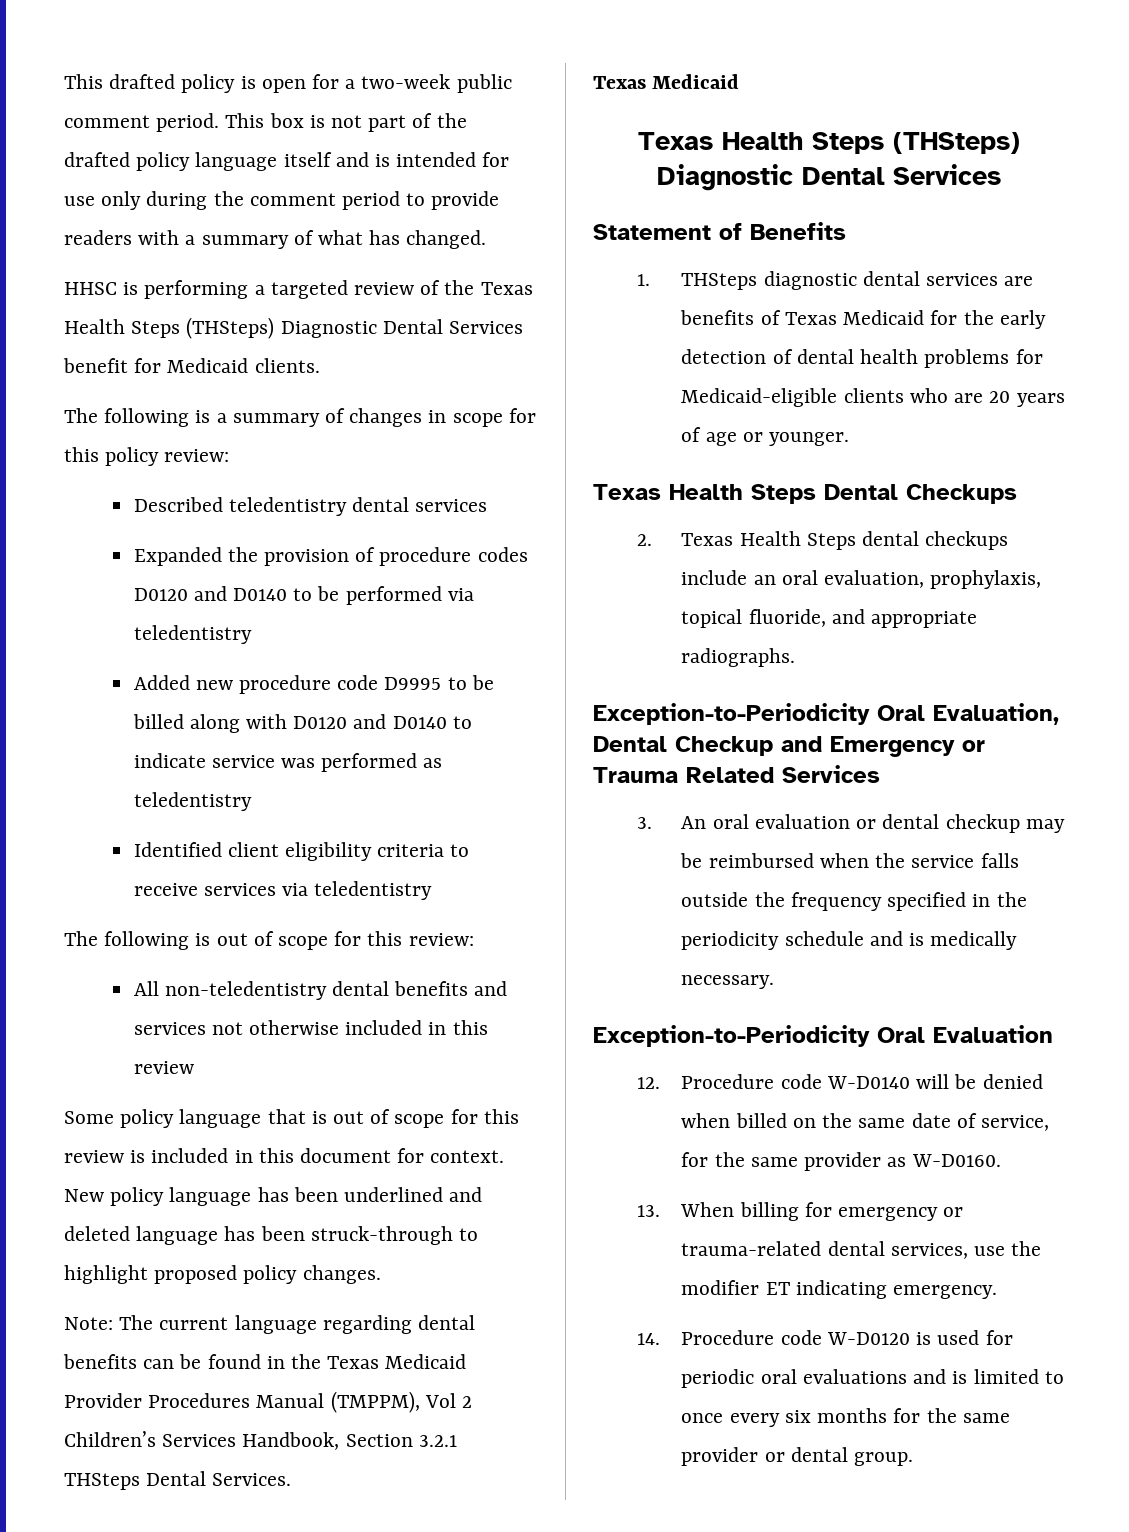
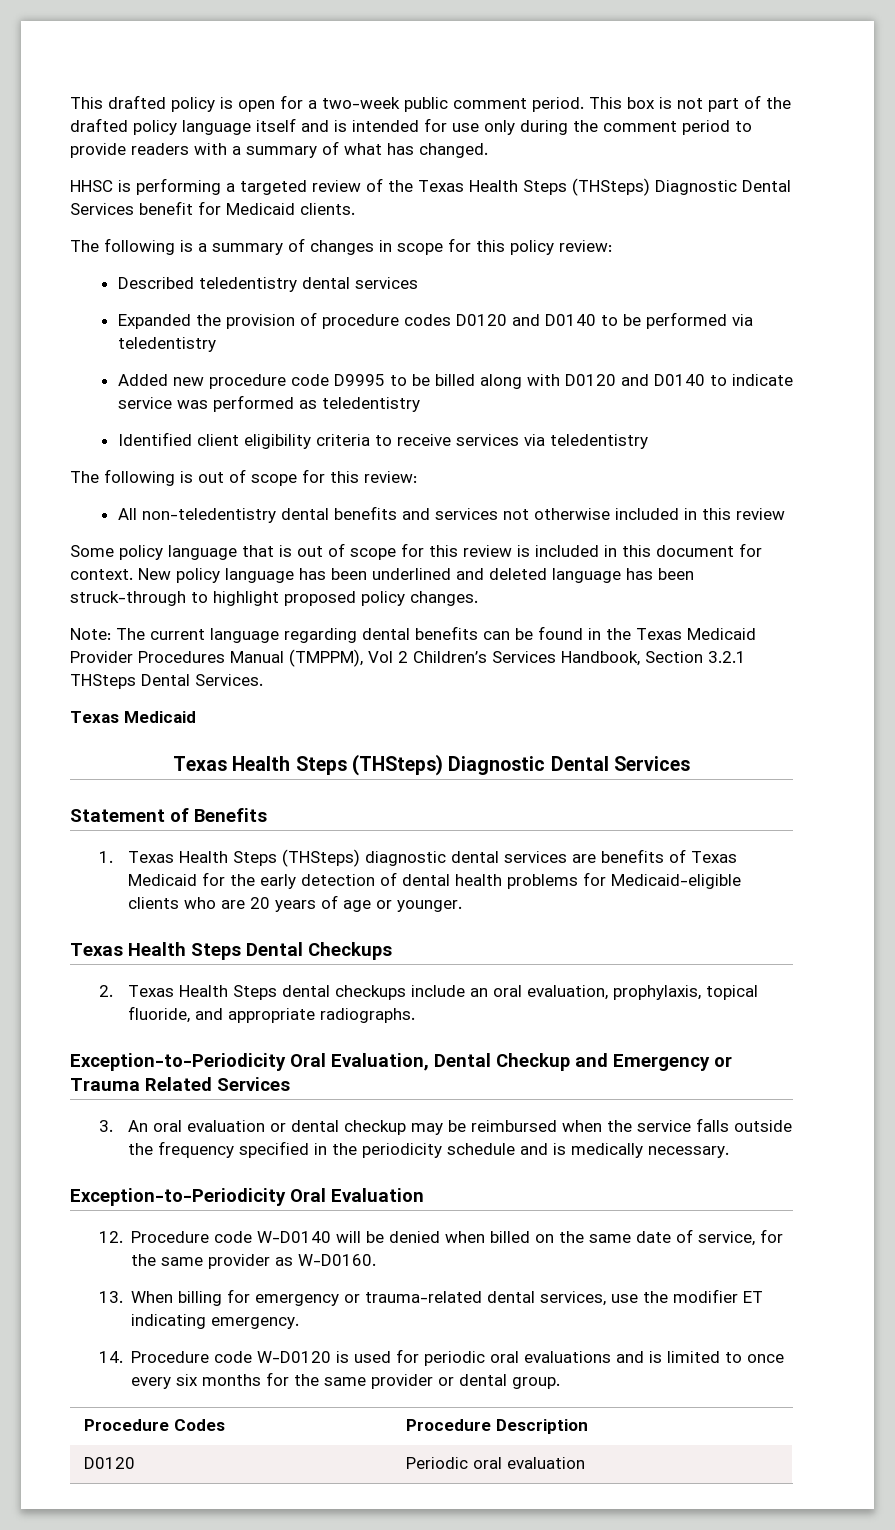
- 1. THSteps diagnostic dental services are benefits of Texas Medicaid for the early detection of dental health problems for Medicaid-eligible clients who are 20 years of age or younger.
+ 1. Texas Health Steps (THSteps) diagnostic dental services are benefits of Texas Medicaid for the early detection of dental health problems for Medicaid-eligible clients who are 20 years of age or younger.
+ Procedure Codes | Procedure Description
+ D0120 | Periodic oral evaluation

